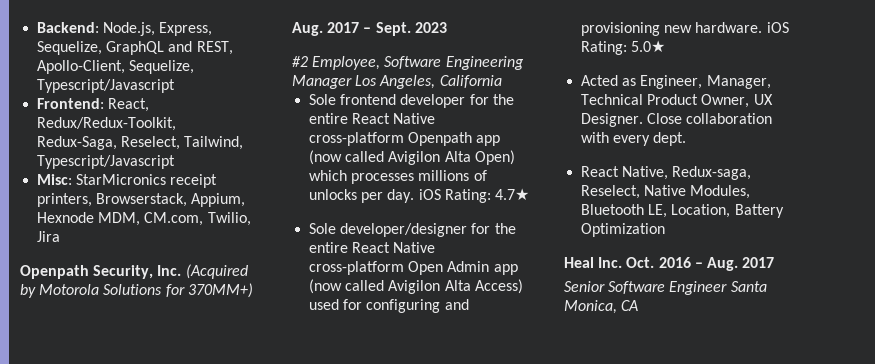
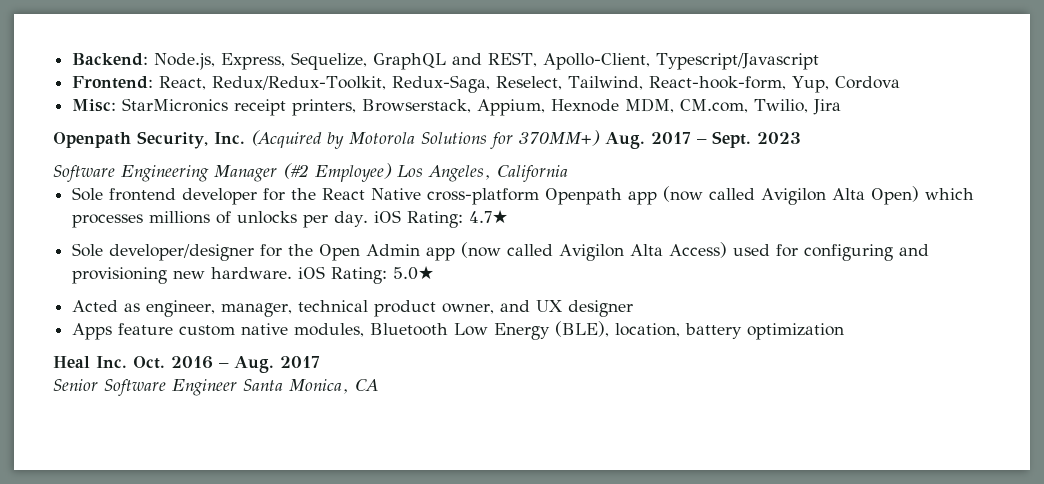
- Backend: Node.js, Express, Sequelize, GraphQL and REST, Apollo-Client, Sequelize, Typescript/Javascript
+ Backend: Node.js, Express, Sequelize, GraphQL and REST, Apollo-Client, Typescript/Javascript
- Frontend: React, Redux/Redux-Toolkit, Redux-Saga, Reselect, Tailwind, Typescript/Javascript
+ Frontend: React, Redux/Redux-Toolkit, Redux-Saga, Reselect, Tailwind, React-hook-form, Yup, Cordova
- #2 Employee, Software Engineering Manager Los Angeles, California
+ Software Engineering Manager (#2 Employee) Los Angeles, California
- Sole frontend developer for the entire React Native cross-platform Openpath app (now called Avigilon Alta Open) which processes millions of unlocks per day. iOS Rating: 4.7★
+ Sole frontend developer for the React Native cross-platform Openpath app (now called Avigilon Alta Open) which processes millions of unlocks per day. iOS Rating: 4.7★
- Sole developer/designer for the entire React Native cross-platform Open Admin app (now called Avigilon Alta Access) used for configuring and provisioning new hardware. iOS Rating: 5.0★
+ Sole developer/designer for the Open Admin app (now called Avigilon Alta Access) used for configuring and provisioning new hardware. iOS Rating: 5.0★
- Acted as Engineer, Manager, Technical Product Owner, UX Designer. Close collaboration with every dept.
- React Native, Redux-saga, Reselect, Native Modules, Bluetooth LE, Location, Battery Optimization
+ Acted as engineer, manager, technical product owner, and UX designer
+ Apps feature custom native modules, Bluetooth Low Energy (BLE), location, battery optimization

